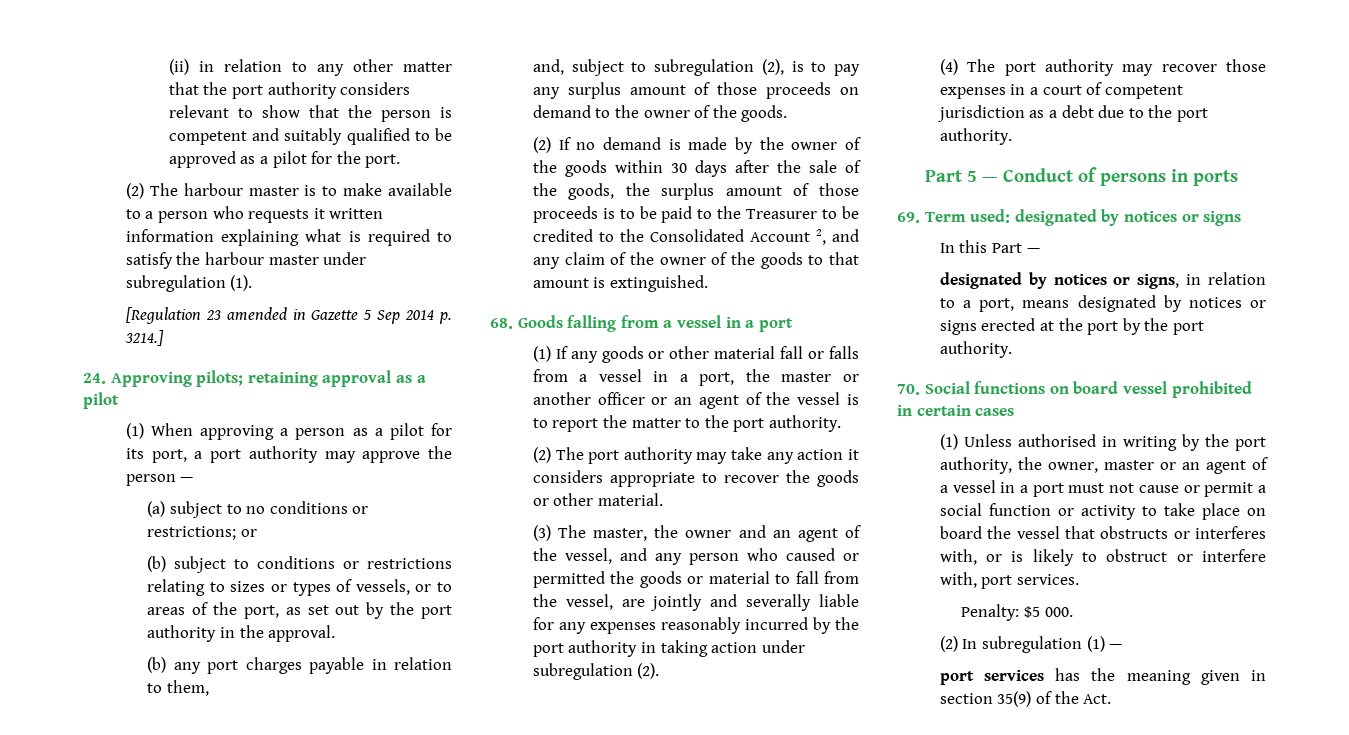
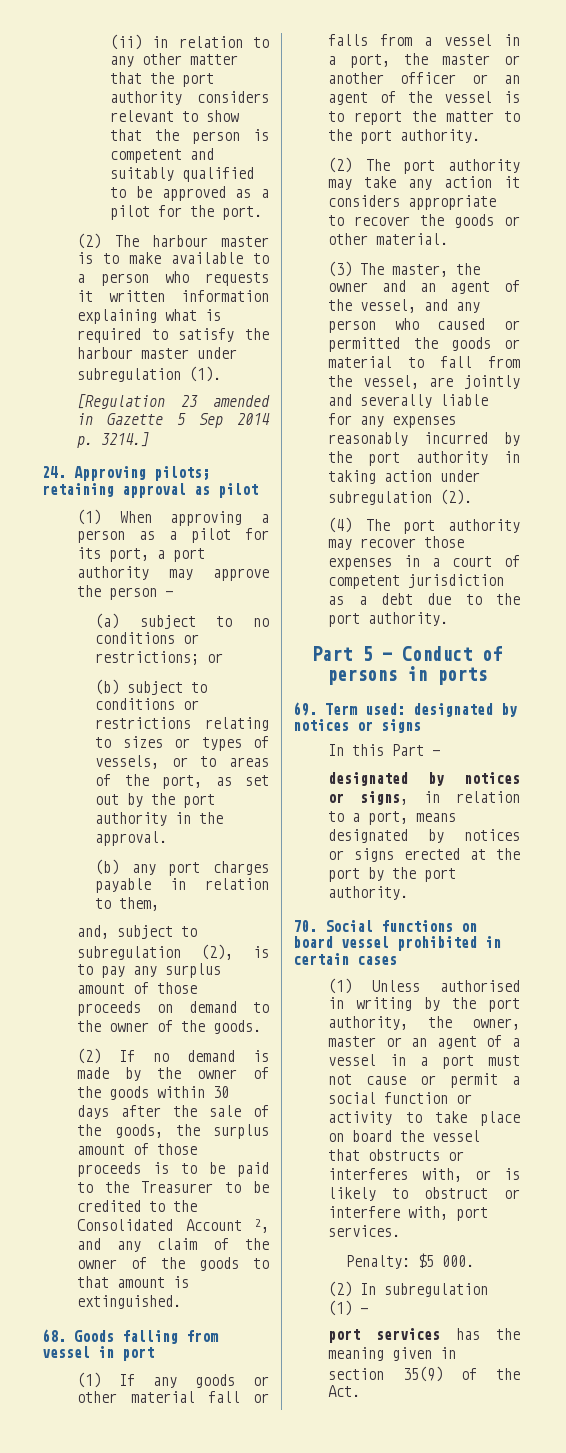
- 24. Approving pilots; retaining approval as a pilot
+ 24. Approving pilots; retaining approval as pilot
- 68. Goods falling from a vessel in a port
+ 68. Goods falling from vessel in port

